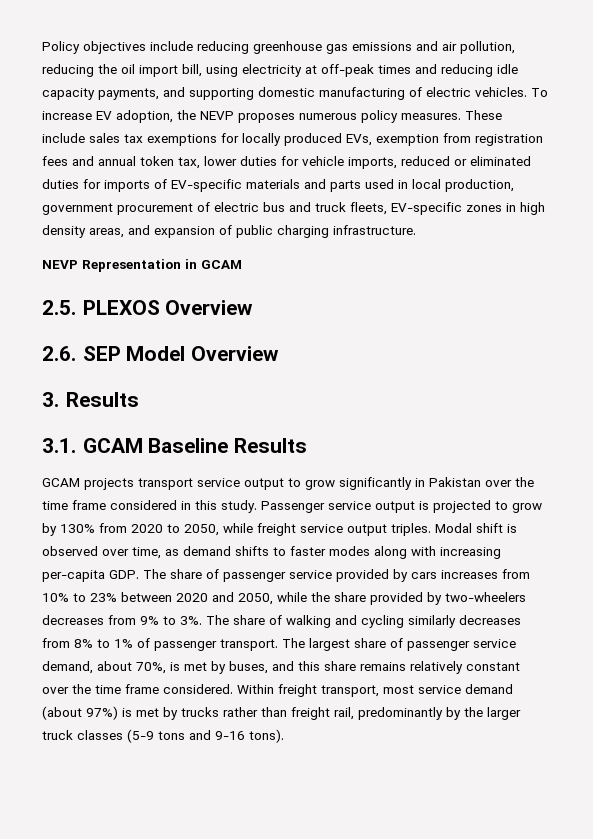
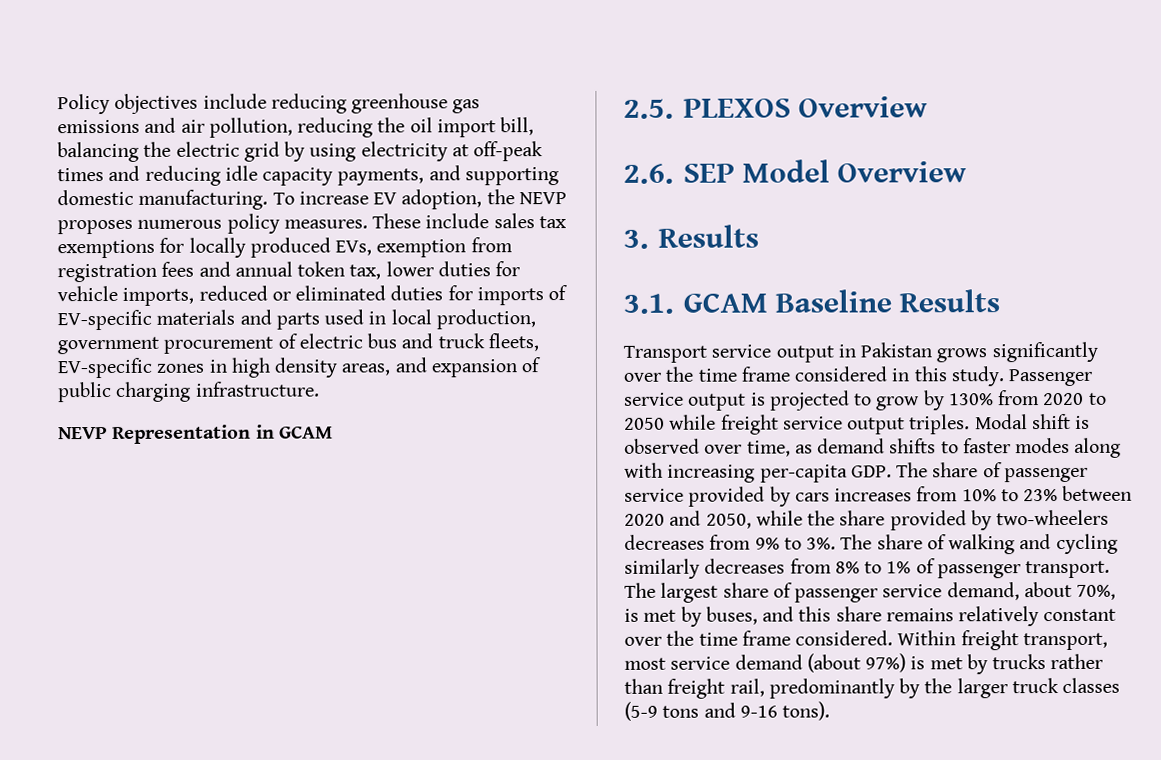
- Policy objectives include reducing greenhouse gas emissions and air pollution, reducing the oil import bill, using electricity at off-peak times and reducing idle capacity payments, and supporting domestic manufacturing of electric vehicles.
+ Policy objectives include reducing greenhouse gas emissions and air pollution, reducing the oil import bill, balancing the electric grid by using electricity at off-peak times and reducing idle capacity payments, and supporting domestic manufacturing.
- GCAM projects transport service output to grow significantly in Pakistan over the time frame considered in this study.
+ Transport service output in Pakistan grows significantly over the time frame considered in this study.
- Passenger service output is projected to grow by 130% from 2020 to 2050, while freight service output triples.
+ Passenger service output is projected to grow by 130% from 2020 to 2050 while freight service output triples.

